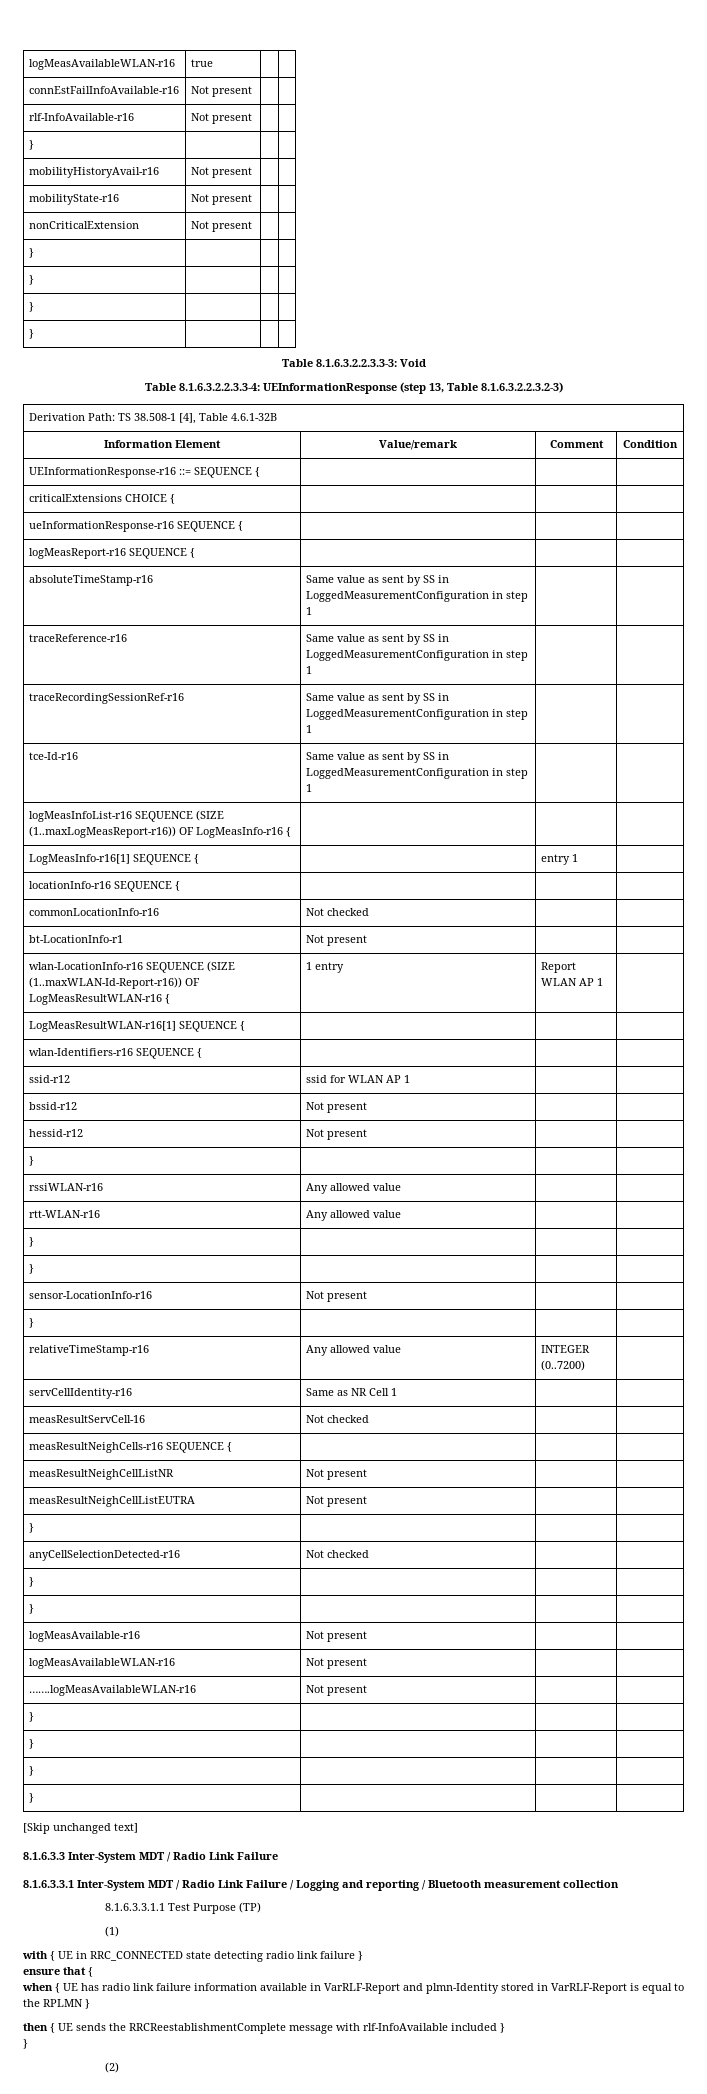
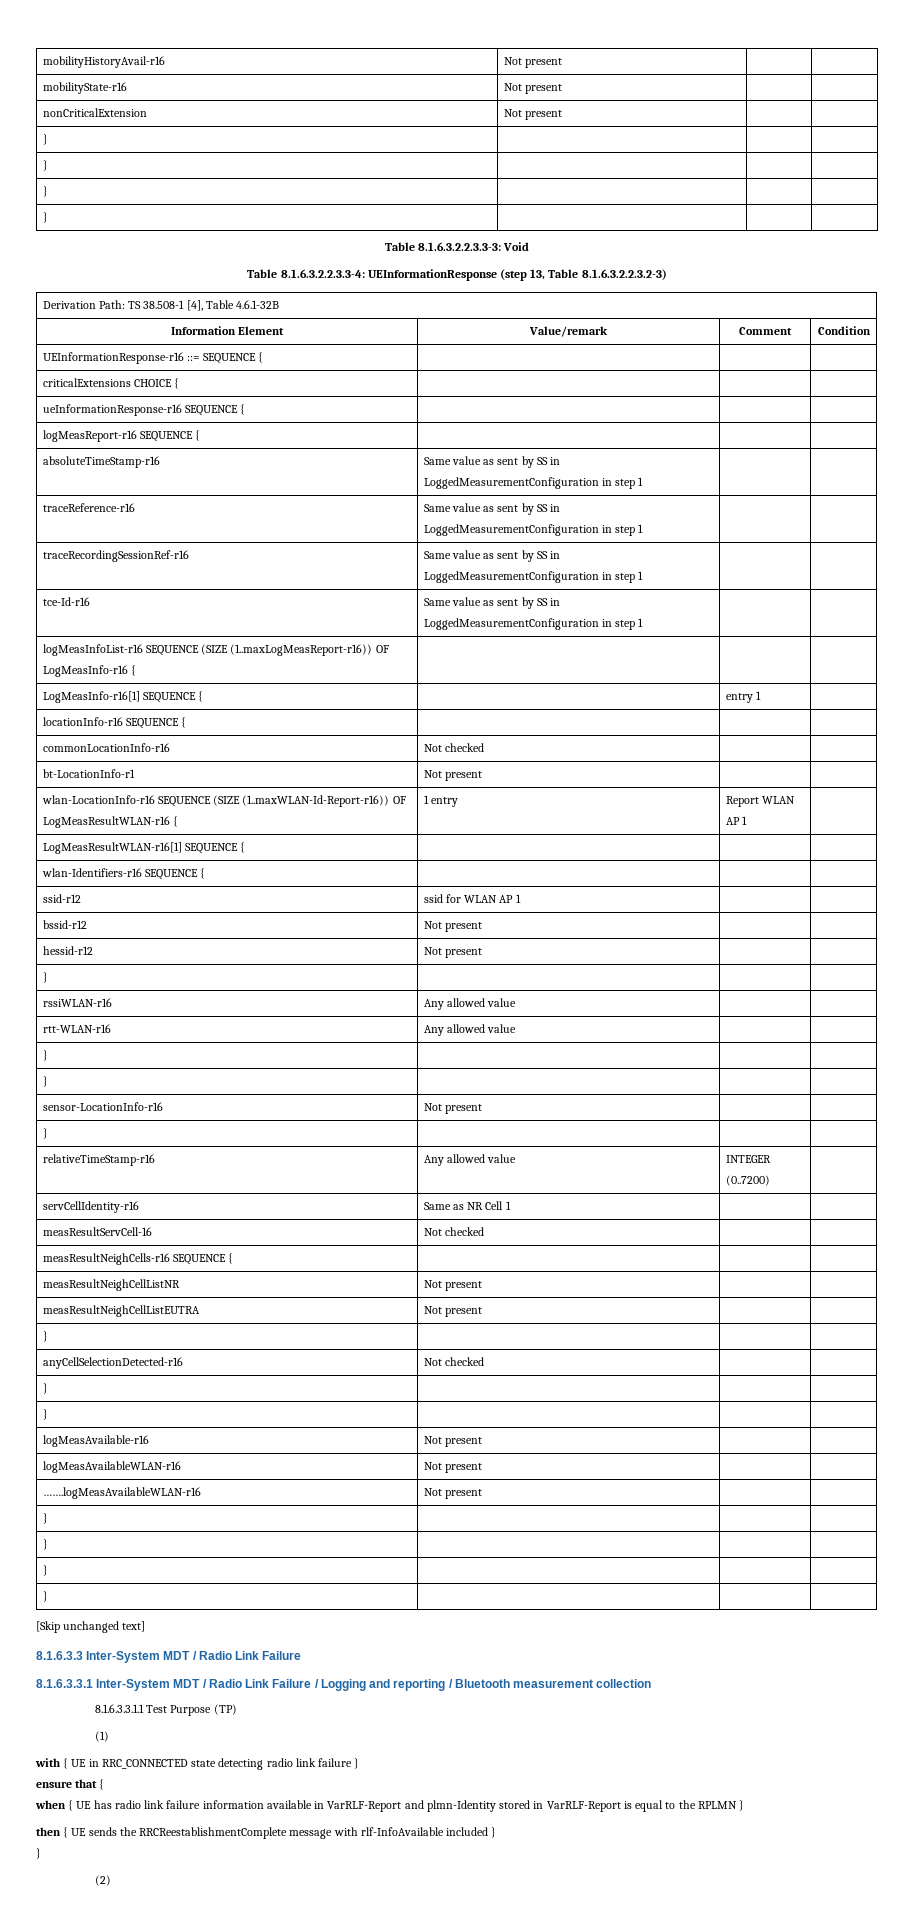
- logMeasAvailableWLAN-r16 | true | |
- connEstFailInfoAvailable-r16 | Not present | |
- rlf-InfoAvailable-r16 | Not present | |
- } | | |

